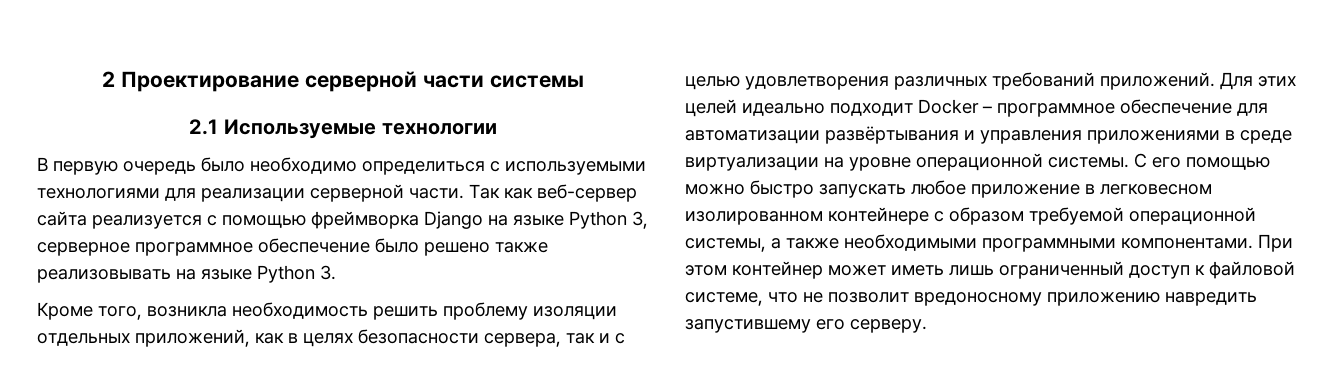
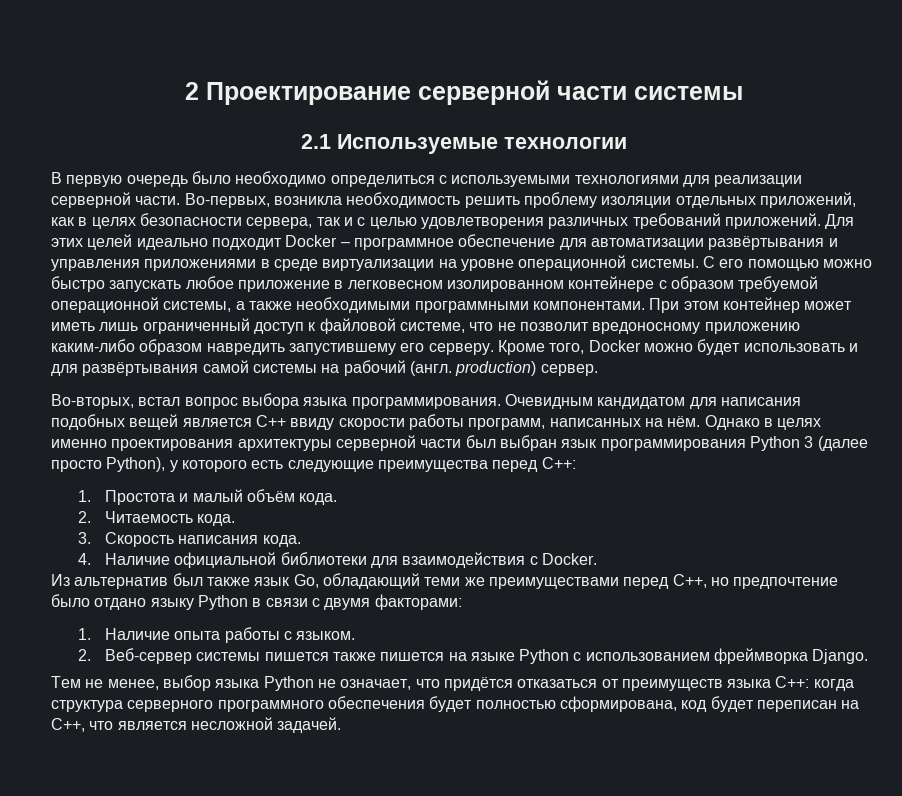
- Так как веб-сервер сайта реализуется с помощью фреймворка Django на языке Python 3, серверное программное обеспечение было решено также реализовывать на языке Python 3.
- Кроме того, возникла необходимость решить проблему изоляции отдельных приложений, как в целях безопасности сервера, так и с целью удовлетворения различных требований приложений.
+ Во-первых, возникла необходимость решить проблему изоляции отдельных приложений, как в целях безопасности сервера, так и с целью удовлетворения различных требований приложений.
- При этом контейнер может иметь лишь ограниченный доступ к файловой системе, что не позволит вредоносному приложению навредить запустившему его серверу.
+ При этом контейнер может иметь лишь ограниченный доступ к файловой системе, что не позволит вредоносному приложению каким-либо образом навредить запустившему его серверу.
+ Кроме того, Docker можно будет использовать и для развёртывания самой системы на рабочий (англ. production) сервер.
+ Во-вторых, встал вопрос выбора языка программирования. Очевидным кандидатом для написания подобных вещей является C++ ввиду скорости работы программ, написанных на нём. Однако в целях именно проектирования архитектуры серверной части был выбран язык программирования Python 3 (далее просто Python), у которого есть следующие преимущества перед C++:
+ 1. Простота и малый объём кода.
+ 2. Читаемость кода.
+ 3. Скорость написания кода.
+ 4. Наличие официальной библиотеки для взаимодействия с Docker.
+ Из альтернатив был также язык Go, обладающий теми же преимуществами перед C++, но предпочтение было отдано языку Python в связи с двумя факторами:
+ 1. Наличие опыта работы с языком.
+ 2. Веб-сервер системы пишется также пишется на языке Python с использованием фреймворка Django.
+ Тем не менее, выбор языка Python не означает, что придётся отказаться от преимуществ языка C++: когда структура серверного программного обеспечения будет полностью сформирована, код будет переписан на C++, что является несложной задачей.

